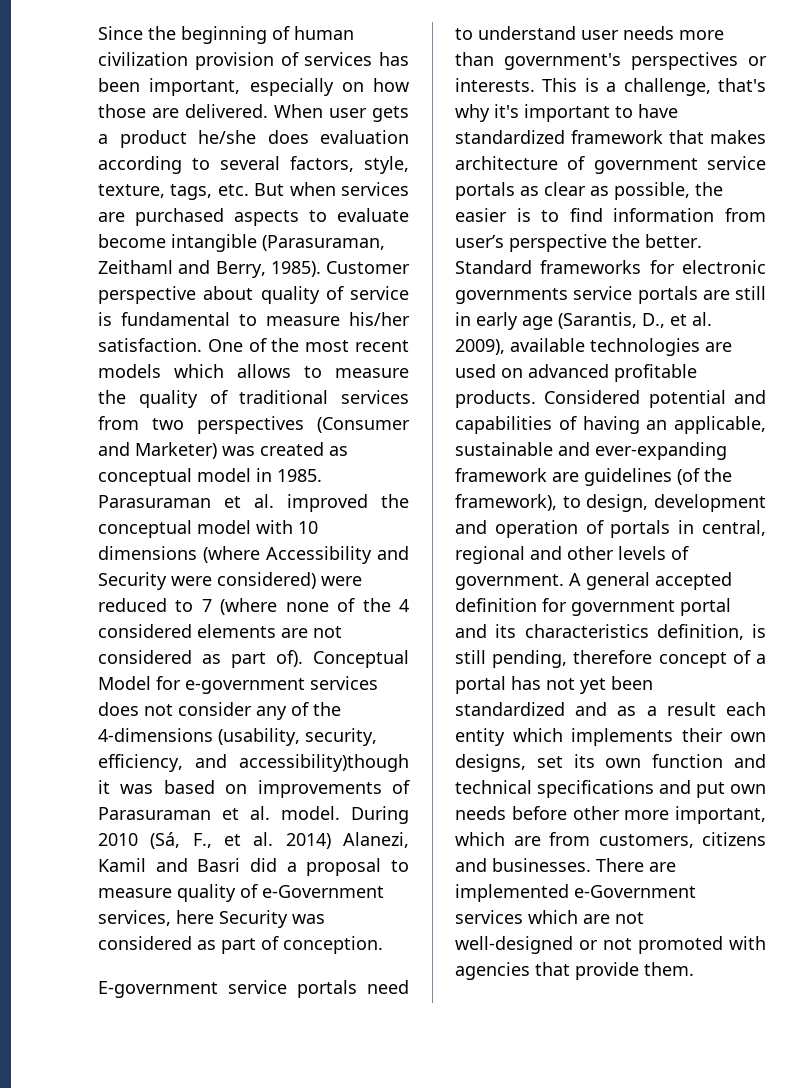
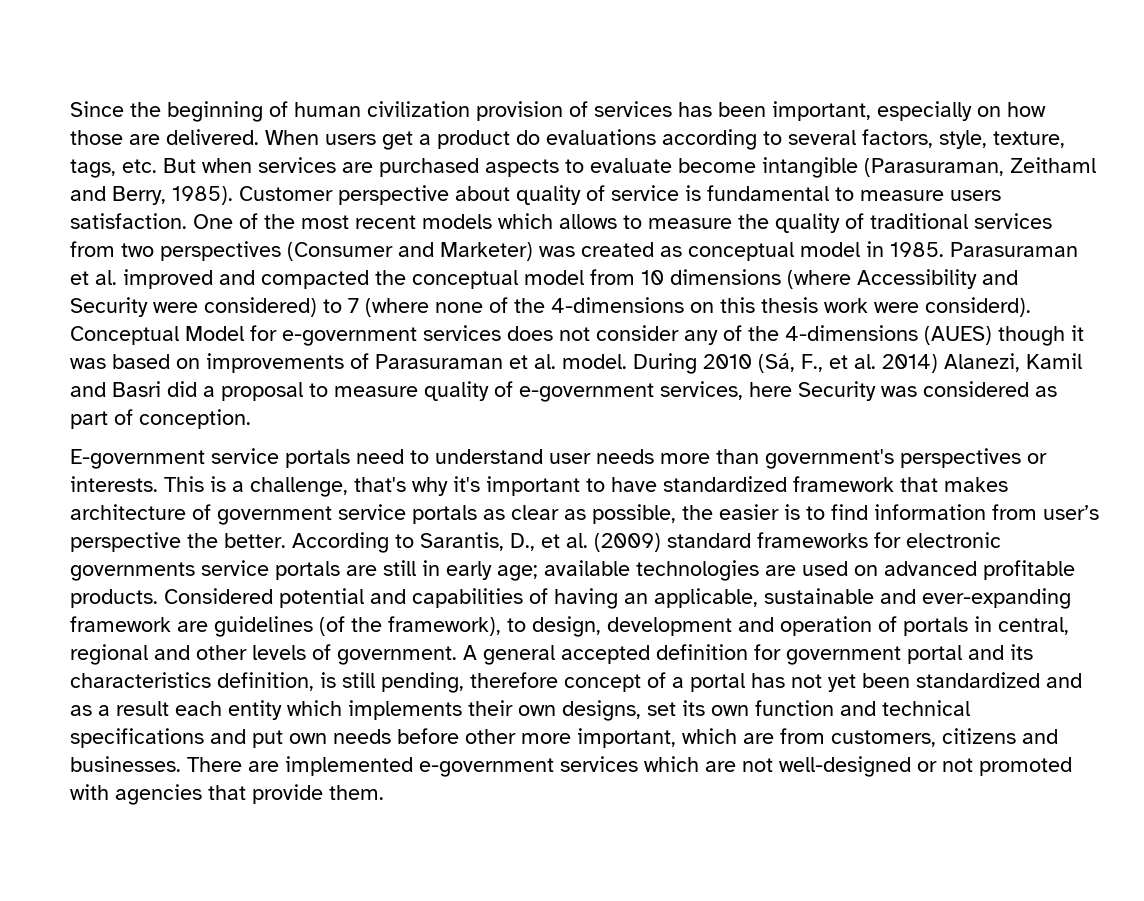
- When user gets a product he/she does evaluation according to several factors, style, texture, tags, etc. But when services are purchased aspects to evaluate become intangible (Parasuraman, Zeithaml and Berry, 1985).
+ When users get a product do evaluations according to several factors, style, texture, tags, etc. But when services are purchased aspects to evaluate become intangible (Parasuraman, Zeithaml and Berry, 1985).
- Customer perspective about quality of service is fundamental to measure his/her satisfaction.
+ Customer perspective about quality of service is fundamental to measure users satisfaction.
- Parasuraman et al. improved the conceptual model with 10 dimensions (where Accessibility and Security were considered) were reduced to 7 (where none of the 4 considered elements are not considered as part of).
+ Parasuraman et al. improved and compacted the conceptual model from 10 dimensions (where Accessibility and Security were considered) to 7 (where none of the 4-dimensions on this thesis work were considerd).
- Conceptual Model for e-government services does not consider any of the 4-dimensions (usability, security, efficiency, and accessibility)though it was based on improvements of Parasuraman et al. model.
+ Conceptual Model for e-government services does not consider any of the 4-dimensions (AUES) though it was based on improvements of Parasuraman et al. model.
- During 2010 (Sá, F., et al. 2014) Alanezi, Kamil and Basri did a proposal to measure quality of e-Government services, here Security was considered as part of conception.
+ During 2010 (Sá, F., et al. 2014) Alanezi, Kamil and Basri did a proposal to measure quality of e-government services, here Security was considered as part of conception.
- Standard frameworks for electronic governments service portals are still in early age (Sarantis, D., et al. 2009), available technologies are used on advanced profitable products.
+ According to Sarantis, D., et al. (2009) standard frameworks for electronic governments service portals are still in early age; available technologies are used on advanced profitable products.
- There are implemented e-Government services which are not well-designed or not promoted with agencies that provide them.
+ There are implemented e-government services which are not well-designed or not promoted with agencies that provide them.

